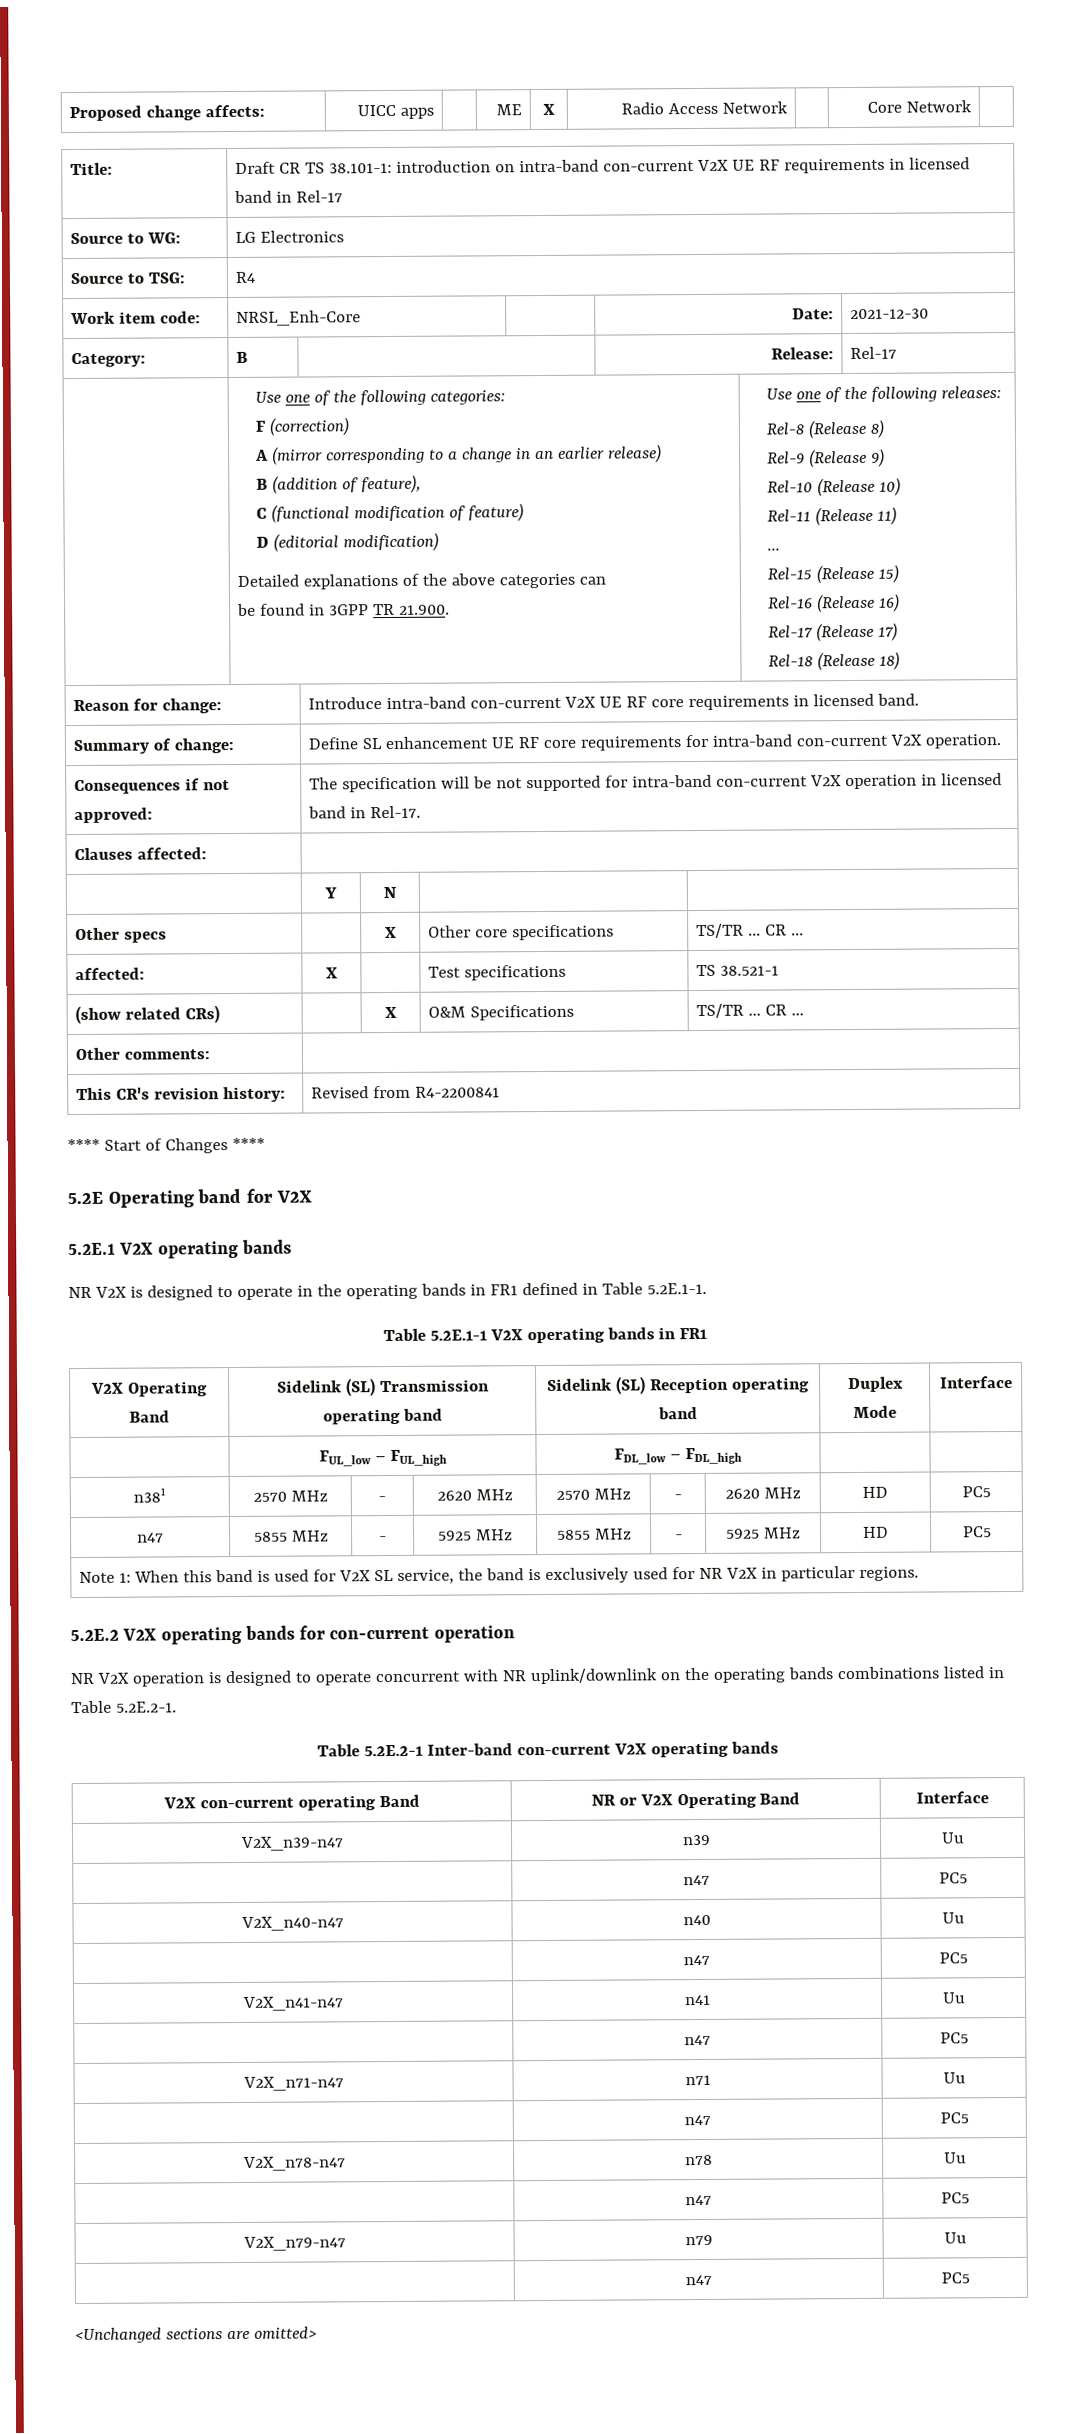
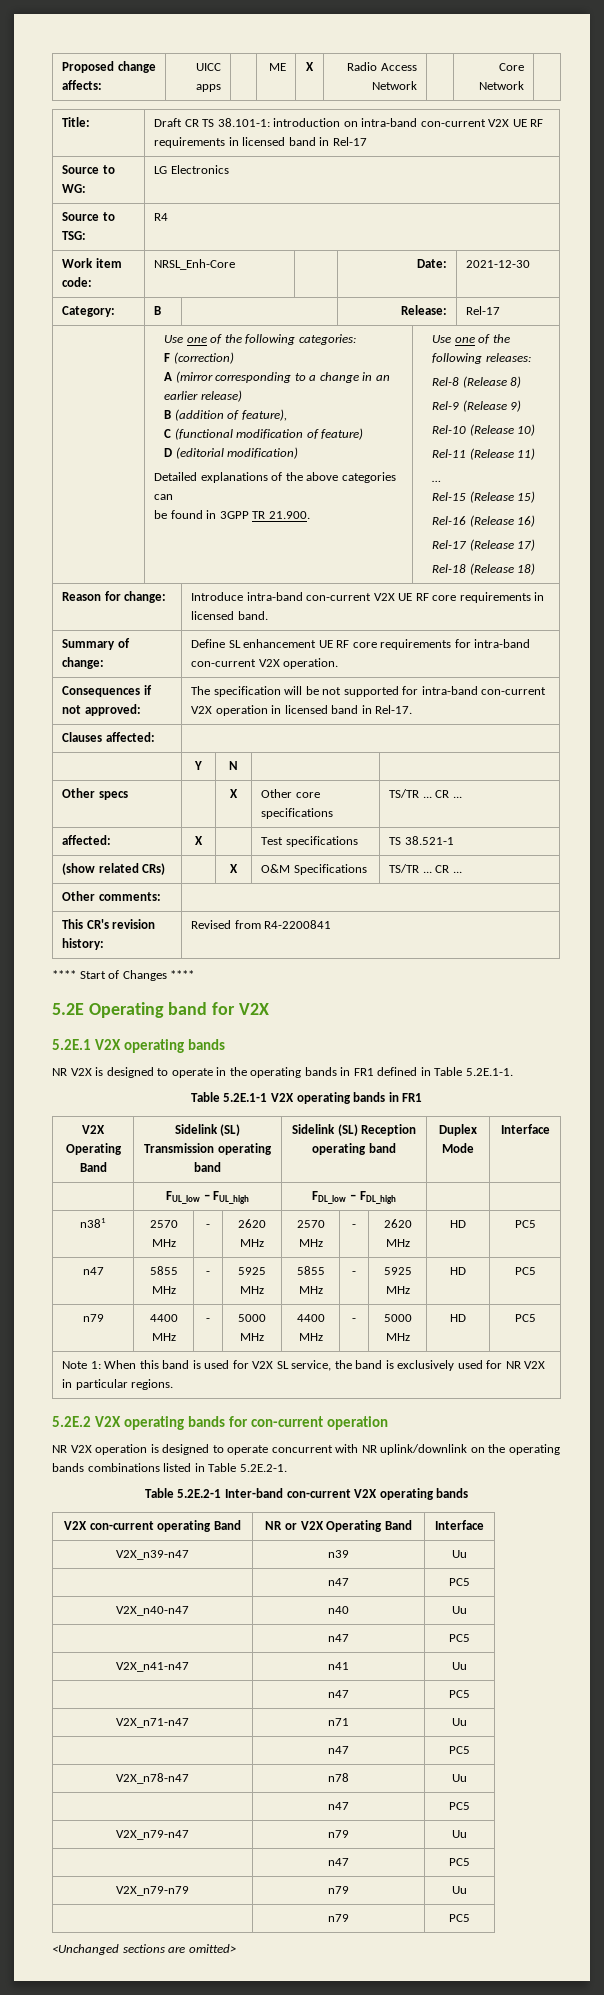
+ n79 | 4400 MHz | - | 5000 MHz | 4400 MHz | - | 5000 MHz | HD | PC5
+ V2X_n79-n79 | n79 | Uu
+ | n79 | PC5

